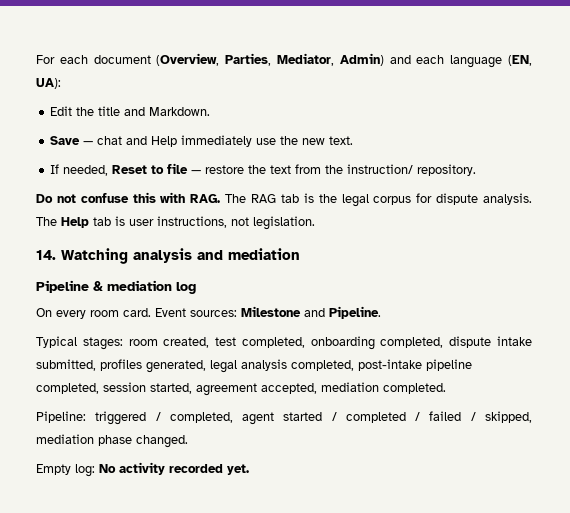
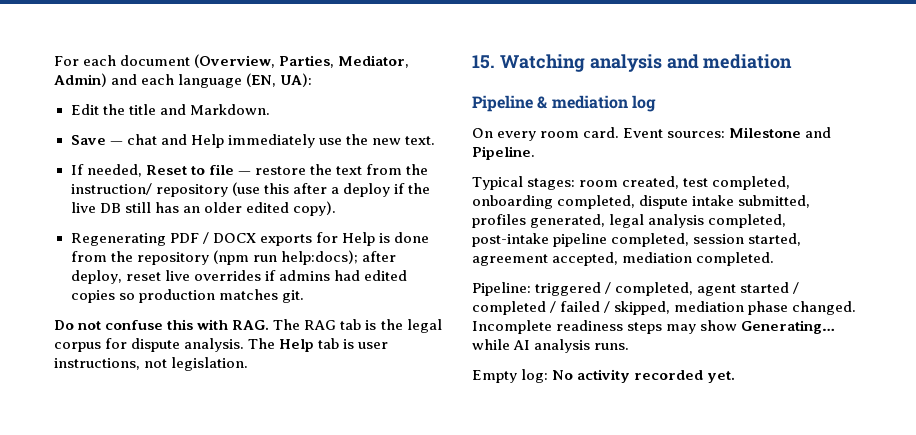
- If needed, Reset to file — restore the text from the instruction/ repository.
+ If needed, Reset to file — restore the text from the instruction/ repository (use this after a deploy if the live DB still has an older edited copy).
+ Regenerating PDF / DOCX exports for Help is done from the repository (npm run help:docs); after deploy, reset live overrides if admins had edited copies so production matches git.
- 14. Watching analysis and mediation
+ 15. Watching analysis and mediation
+ Incomplete readiness steps may show Generating… while AI analysis runs.

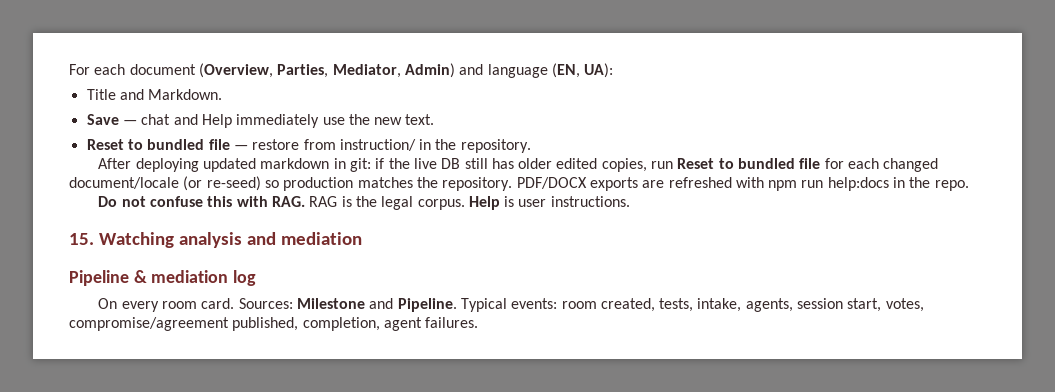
- For each document (Overview, Parties, Mediator, Admin) and each language (EN, UA):
+ For each document (Overview, Parties, Mediator, Admin) and language (EN, UA):
- Edit the title and Markdown.
+ Title and Markdown.
- If needed, Reset to file — restore the text from the instruction/ repository (use this after a deploy if the live DB still has an older edited copy).
- Regenerating PDF / DOCX exports for Help is done from the repository (npm run help:docs); after deploy, reset live overrides if admins had edited copies so production matches git.
+ Reset to bundled file — restore from instruction/ in the repository.
+ After deploying updated markdown in git: if the live DB still has older edited copies, run Reset to bundled file for each changed document/locale (or re-seed) so production matches the repository. PDF/DOCX exports are refreshed with npm run help:docs in the repo.
- Do not confuse this with RAG. The RAG tab is the legal corpus for dispute analysis. The Help tab is user instructions, not legislation.
+ Do not confuse this with RAG. RAG is the legal corpus. Help is user instructions.
- Event sources: Milestone and Pipeline.
- Typical stages: room created, test completed, onboarding completed, dispute intake submitted, profiles generated, legal analysis completed, post-intake pipeline completed, session started, agreement accepted, mediation completed.
- Pipeline: triggered / completed, agent started / completed / failed / skipped, mediation phase changed. Incomplete readiness steps may show Generating… while AI analysis runs.
- Empty log: No activity recorded yet.
+ Sources: Milestone and Pipeline. Typical events: room created, tests, intake, agents, session start, votes, compromise/agreement published, completion, agent failures.

